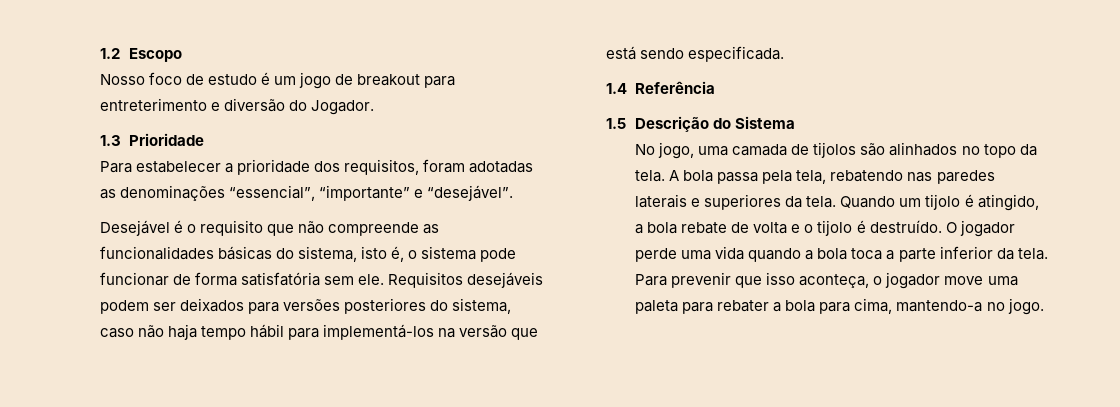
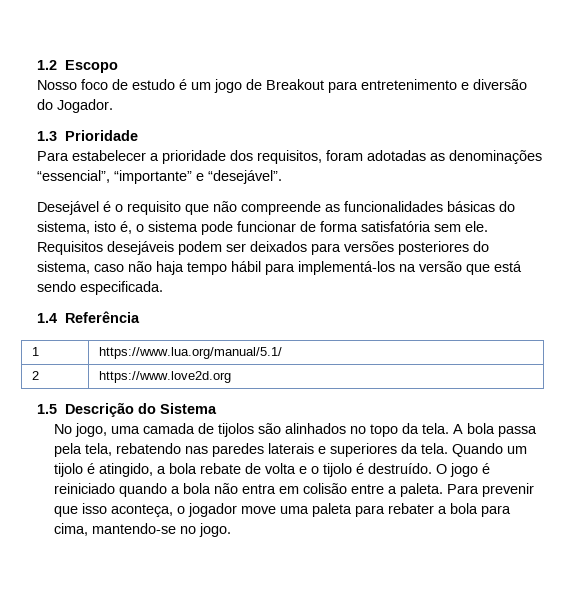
- Nosso foco de estudo é um jogo de breakout para entreterimento e diversão do Jogador.
+ Nosso foco de estudo é um jogo de Breakout para entretenimento e diversão do Jogador.
+ 1 | https://www.lua.org/manual/5.1/
+ 2 | https://www.love2d.org
- O jogador perde uma vida quando a bola toca a parte inferior da tela.
+ O jogo é reiniciado quando a bola não entra em colisão entre a paleta.
- Para prevenir que isso aconteça, o jogador move uma paleta para rebater a bola para cima, mantendo-a no jogo.
+ Para prevenir que isso aconteça, o jogador move uma paleta para rebater a bola para cima, mantendo-se no jogo.

